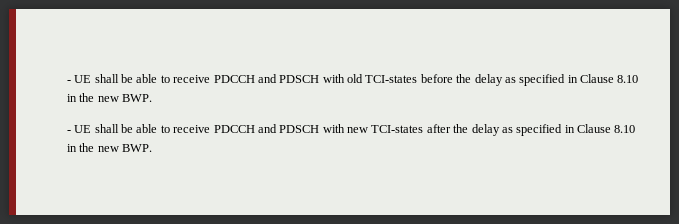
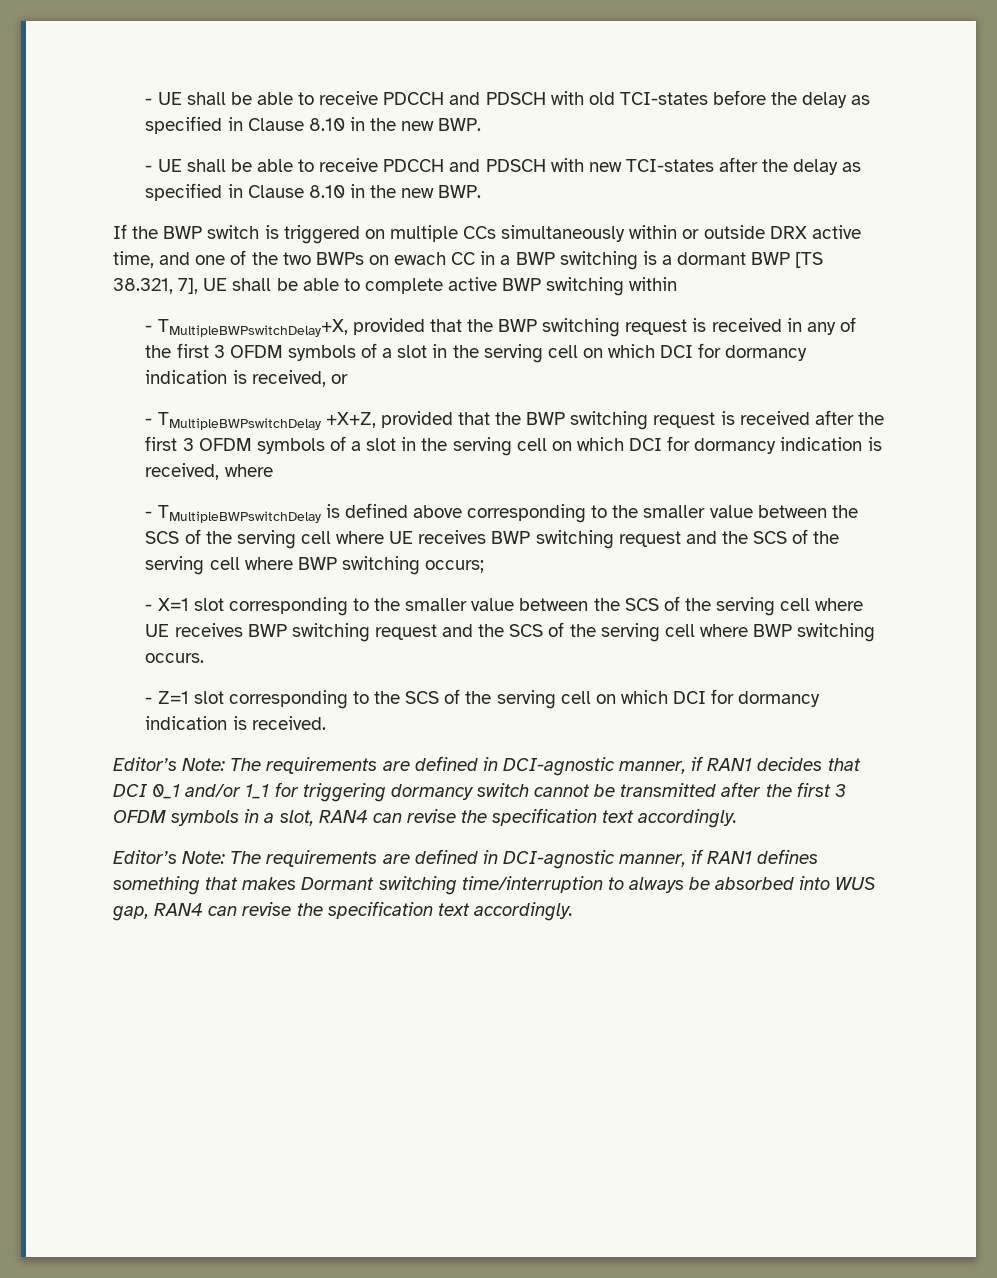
+ If the BWP switch is triggered on multiple CCs simultaneously within or outside DRX active time, and one of the two BWPs on ewach CC in a BWP switching is a dormant BWP [TS 38.321, 7], UE shall be able to complete active BWP switching within
+ - TMultipleBWPswitchDelay+X, provided that the BWP switching request is received in any of the first 3 OFDM symbols of a slot in the serving cell on which DCI for dormancy indication is received, or
+ - TMultipleBWPswitchDelay +X+Z, provided that the BWP switching request is received after the first 3 OFDM symbols of a slot in the serving cell on which DCI for dormancy indication is received, where
+ - TMultipleBWPswitchDelay is defined above corresponding to the smaller value between the SCS of the serving cell where UE receives BWP switching request and the SCS of the serving cell where BWP switching occurs;
+ - X=1 slot corresponding to the smaller value between the SCS of the serving cell where UE receives BWP switching request and the SCS of the serving cell where BWP switching occurs.
+ - Z=1 slot corresponding to the SCS of the serving cell on which DCI for dormancy indication is received.
+ Editor’s Note: The requirements are defined in DCI-agnostic manner, if RAN1 decides that DCI 0_1 and/or 1_1 for triggering dormancy switch cannot be transmitted after the first 3 OFDM symbols in a slot, RAN4 can revise the specification text accordingly.
+ Editor’s Note: The requirements are defined in DCI-agnostic manner, if RAN1 defines something that makes Dormant switching time/interruption to always be absorbed into WUS gap, RAN4 can revise the specification text accordingly.

